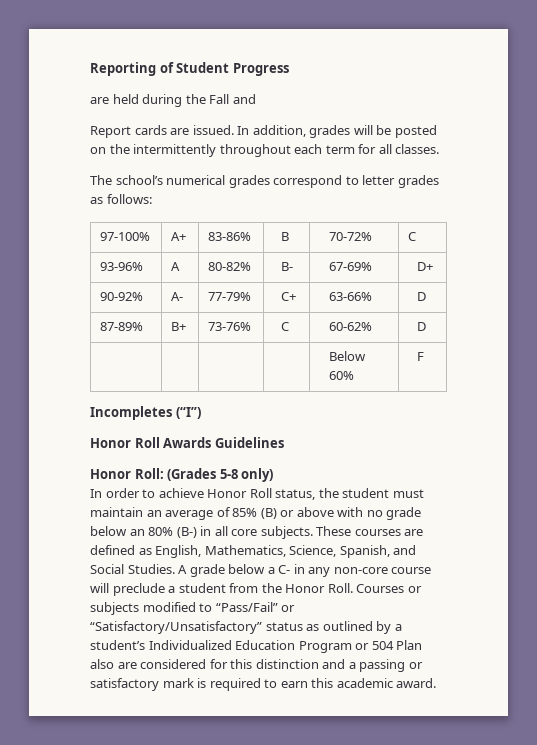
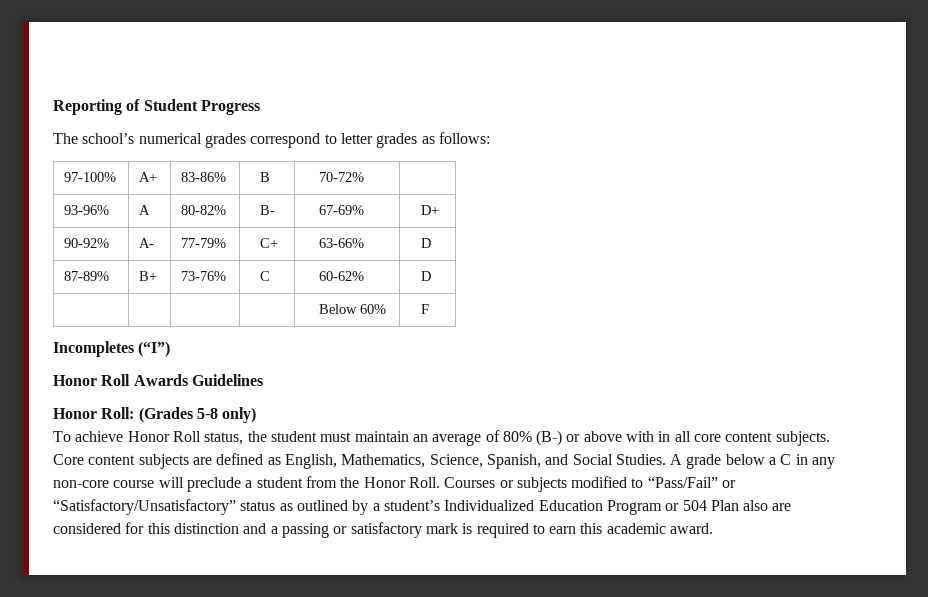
- are held during the Fall and
- Report cards are issued. In addition, grades will be posted on the intermittently throughout each term for all classes.
- 97-100% | A+ | 83-86% | B | 70-72% | C
+ 97-100% | A+ | 83-86% | B | 70-72% |
- In order to achieve Honor Roll status, the student must maintain an average of 85% (B) or above with no grade below an 80% (B-) in all core subjects. These courses are defined as English, Mathematics, Science, Spanish, and Social Studies.
+ To achieve Honor Roll status, the student must maintain an average of 80% (B-) or above with in all core content subjects. Core content subjects are defined as English, Mathematics, Science, Spanish, and Social Studies.
- A grade below a C- in any non-core course will preclude a student from the Honor Roll.
+ A grade below a C in any non-core course will preclude a student from the Honor Roll.

